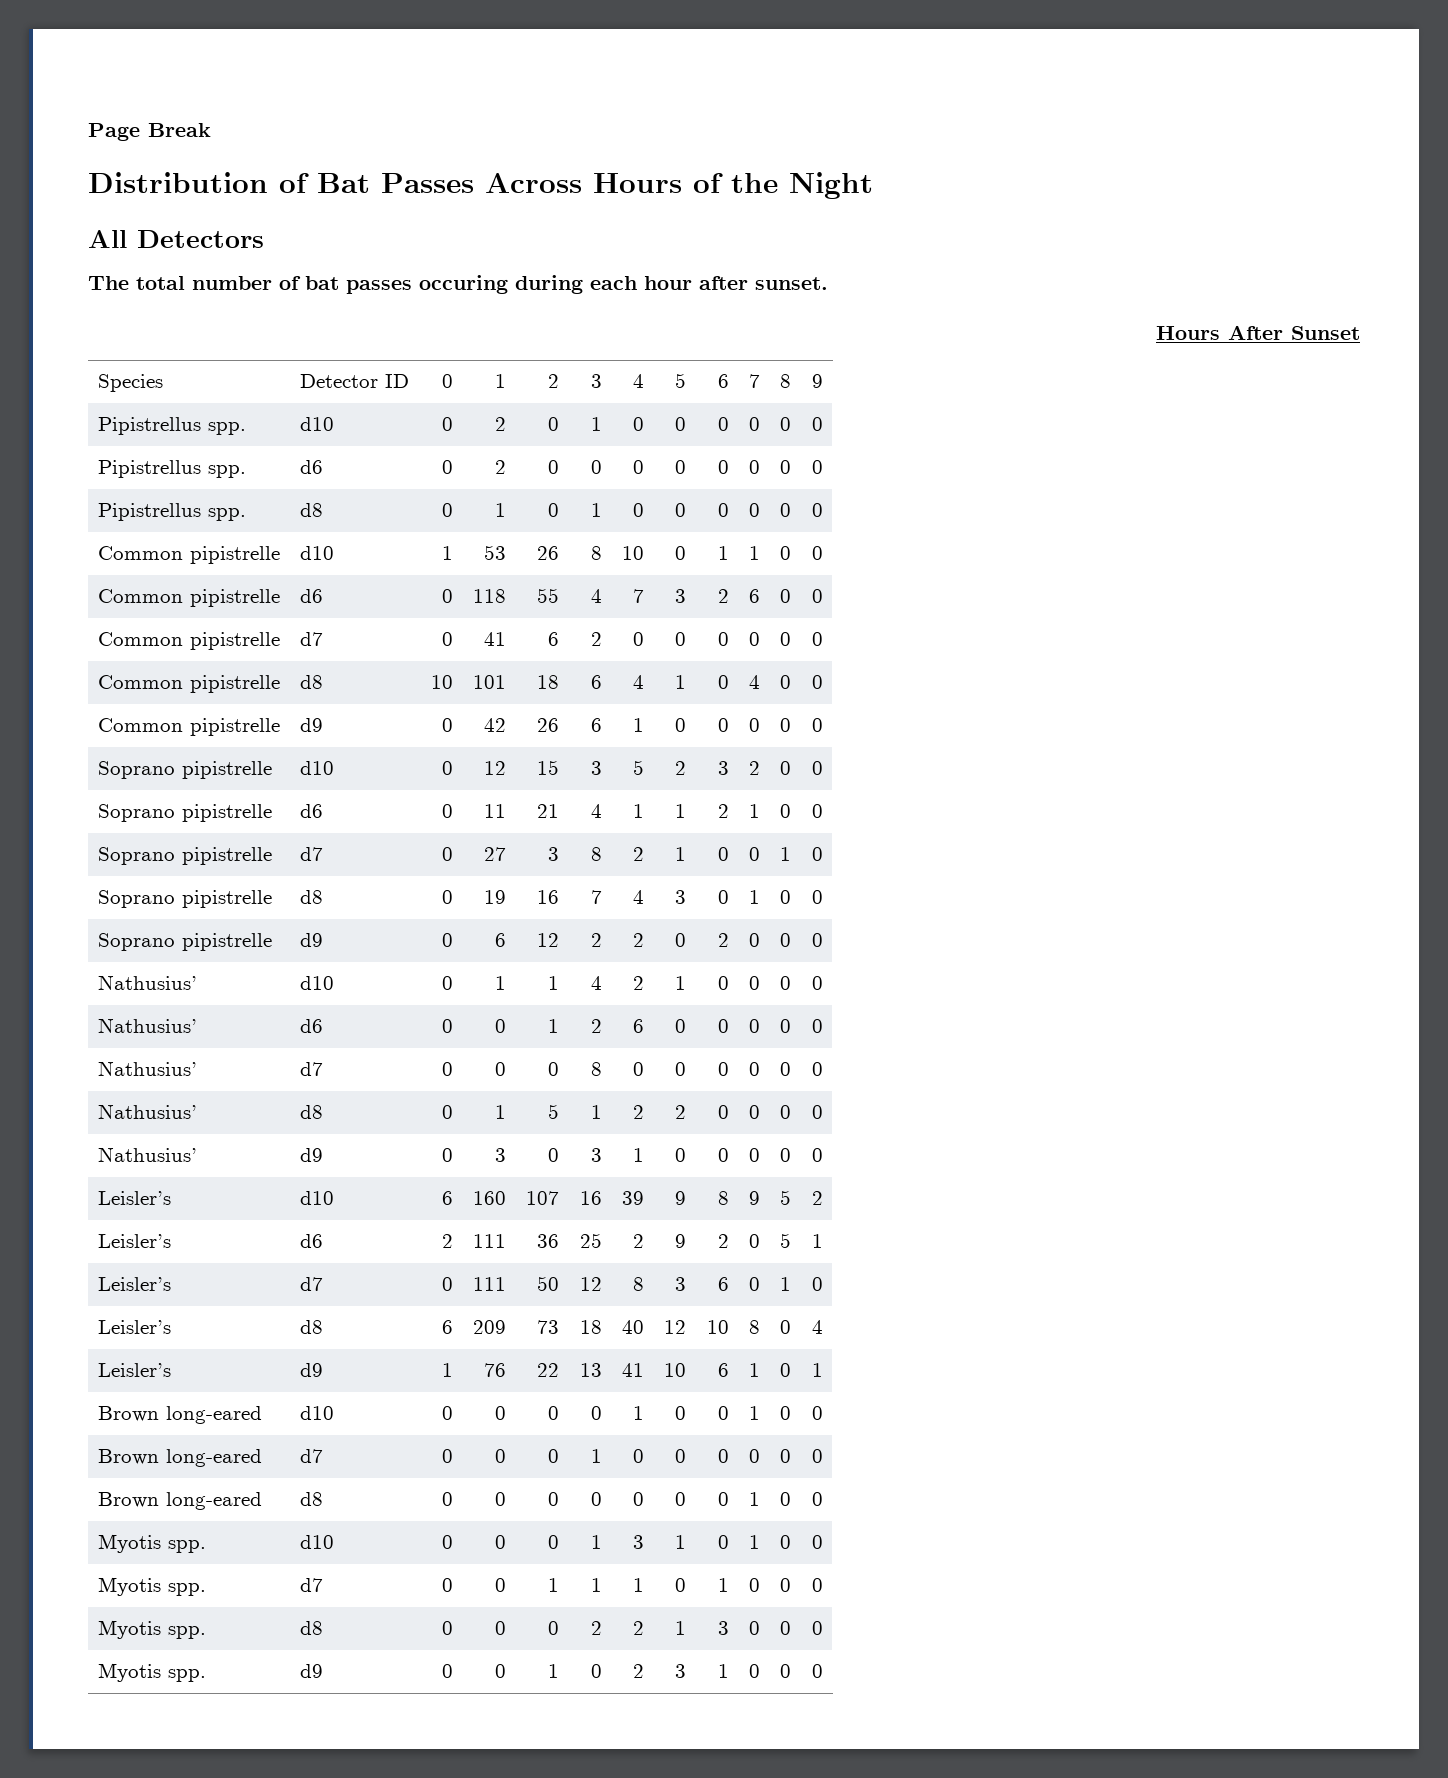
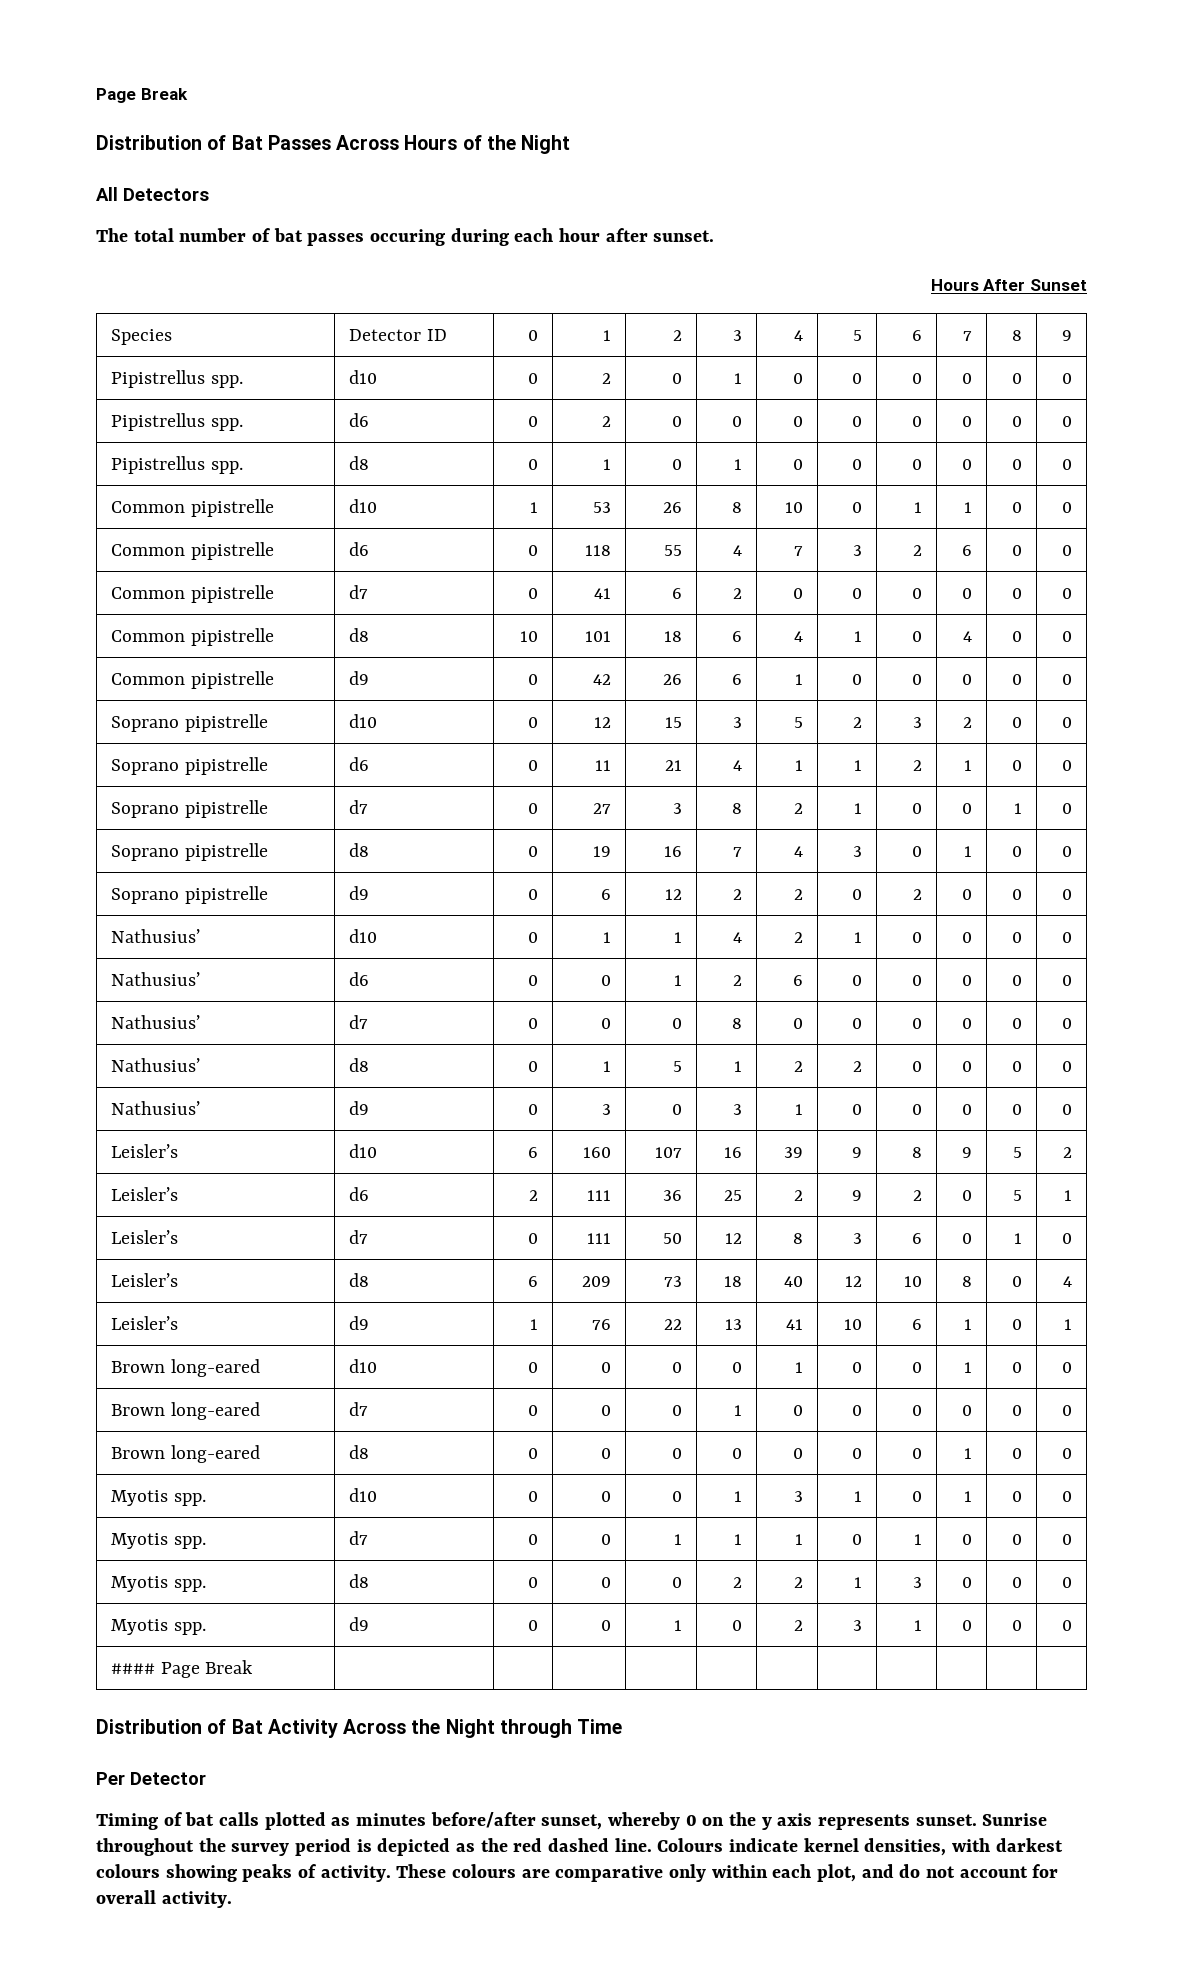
+ #### Page Break | | | | | | | | | | |
+ Distribution of Bat Activity Across the Night through Time
+ Per Detector
+ Timing of bat calls plotted as minutes before/after sunset, whereby 0 on the y axis represents sunset. Sunrise throughout the survey period is depicted as the red dashed line. Colours indicate kernel densities, with darkest colours showing peaks of activity. These colours are comparative only within each plot, and do not account for overall activity.

